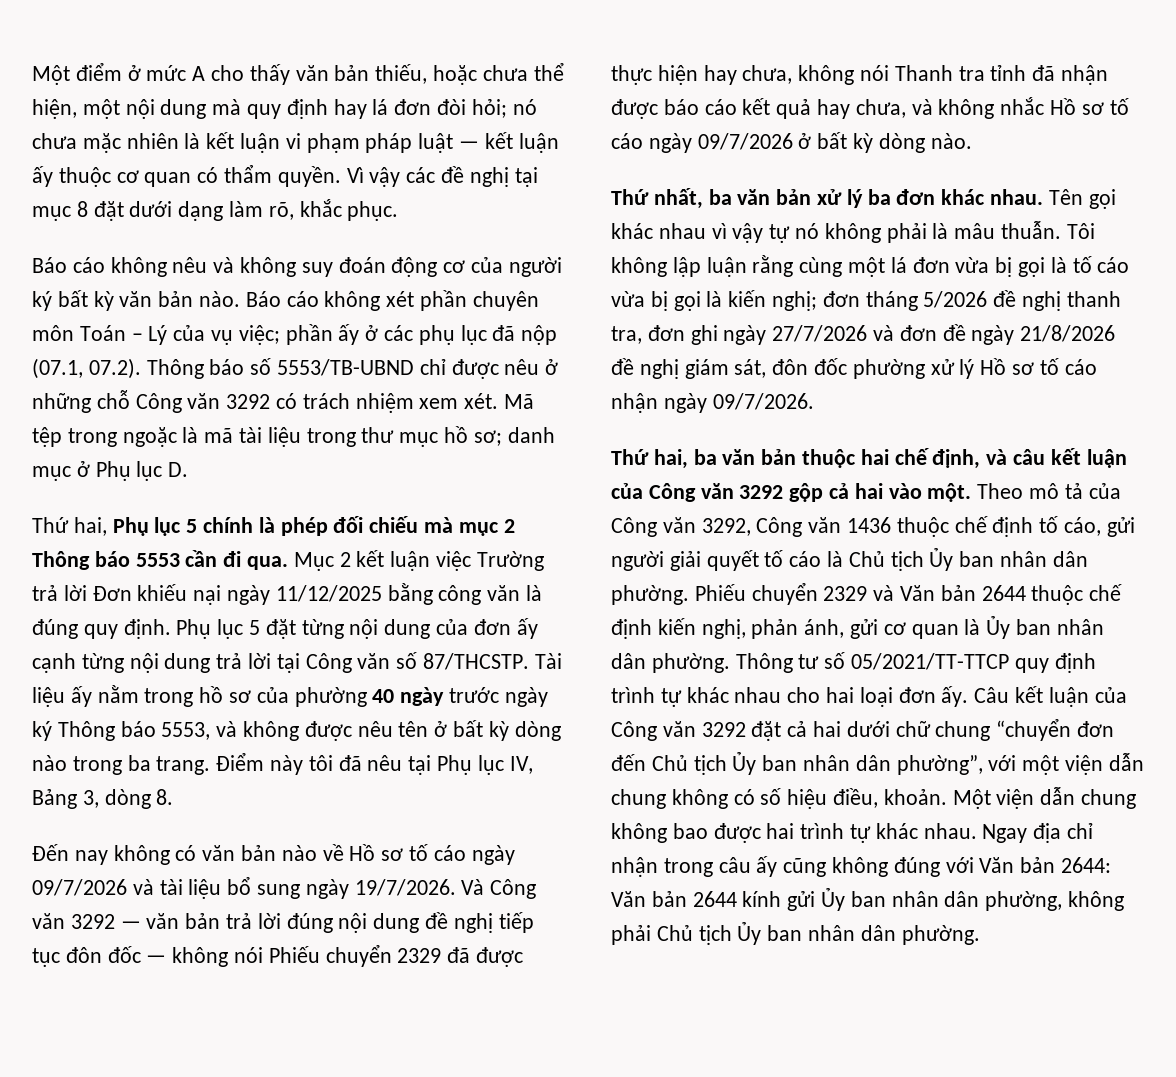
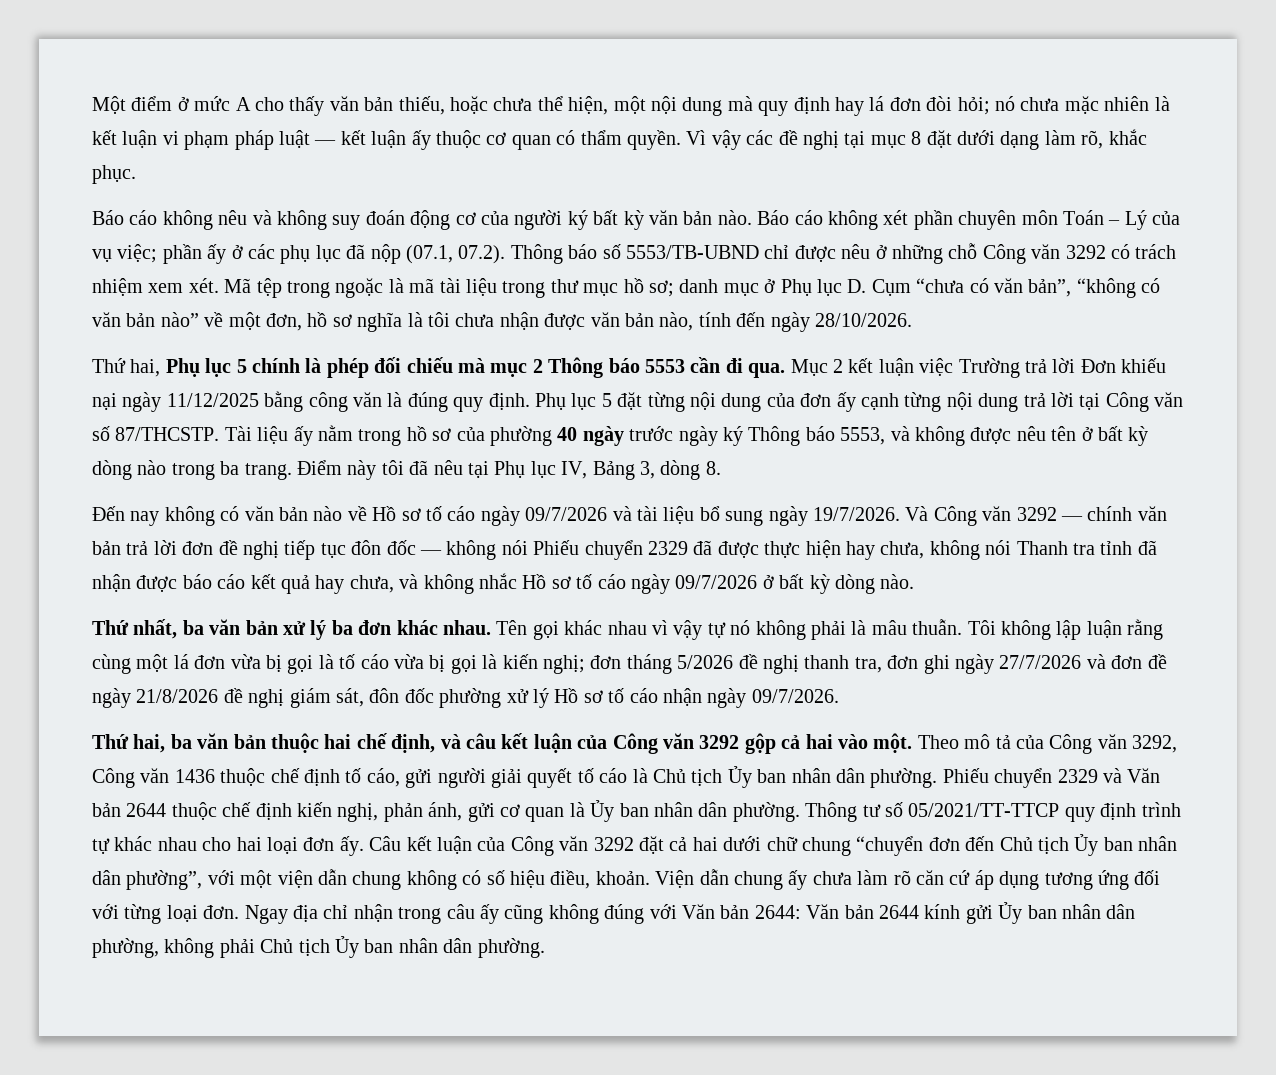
- Mã tệp trong ngoặc là mã tài liệu trong thư mục hồ sơ; danh mục ở Phụ lục D.
+ Mã tệp trong ngoặc là mã tài liệu trong thư mục hồ sơ; danh mục ở Phụ lục D. Cụm “chưa có văn bản”, “không có văn bản nào” về một đơn, hồ sơ nghĩa là tôi chưa nhận được văn bản nào, tính đến ngày 28/10/2026.
- Và Công văn 3292 — văn bản trả lời đúng nội dung đề nghị tiếp tục đôn đốc — không nói Phiếu chuyển 2329 đã được thực hiện hay chưa, không nói Thanh tra tỉnh đã nhận được báo cáo kết quả hay chưa, và không nhắc Hồ sơ tố cáo ngày 09/7/2026 ở bất kỳ dòng nào.
+ Và Công văn 3292 — chính văn bản trả lời đơn đề nghị tiếp tục đôn đốc — không nói Phiếu chuyển 2329 đã được thực hiện hay chưa, không nói Thanh tra tỉnh đã nhận được báo cáo kết quả hay chưa, và không nhắc Hồ sơ tố cáo ngày 09/7/2026 ở bất kỳ dòng nào.
- Một viện dẫn chung không bao được hai trình tự khác nhau.
+ Viện dẫn chung ấy chưa làm rõ căn cứ áp dụng tương ứng đối với từng loại đơn.

